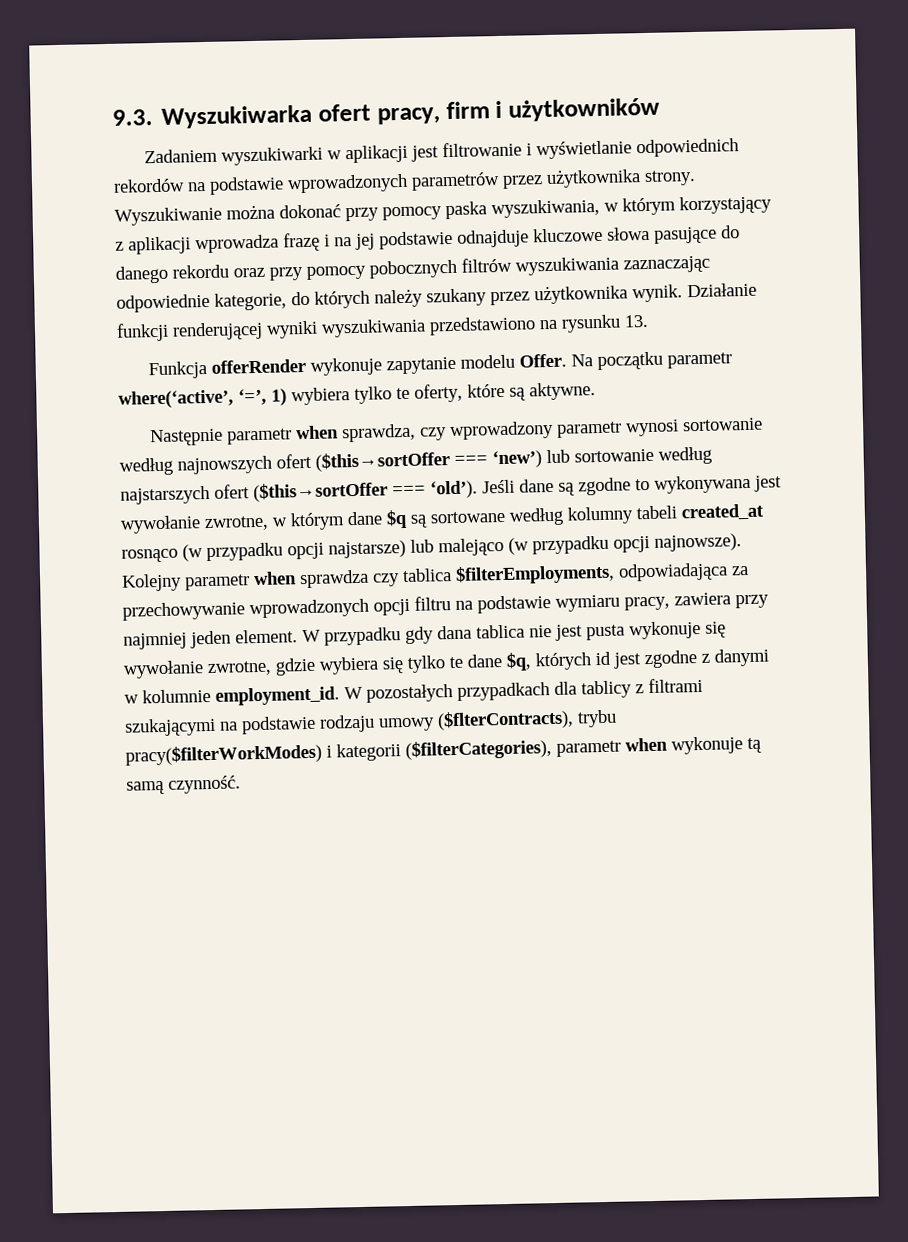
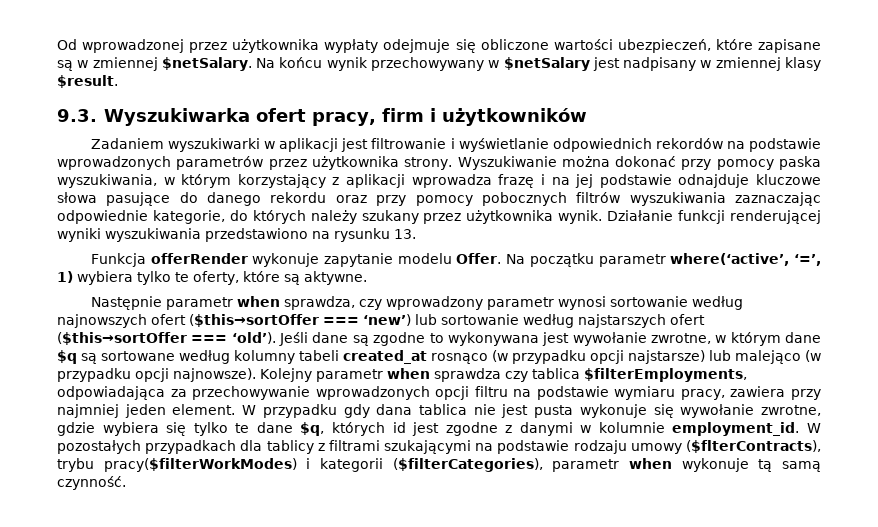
+ Od wprowadzonej przez użytkownika wypłaty odejmuje się obliczone wartości ubezpieczeń, które zapisane są w zmiennej $netSalary. Na końcu wynik przechowywany w $netSalary jest nadpisany w zmiennej klasy $result.

